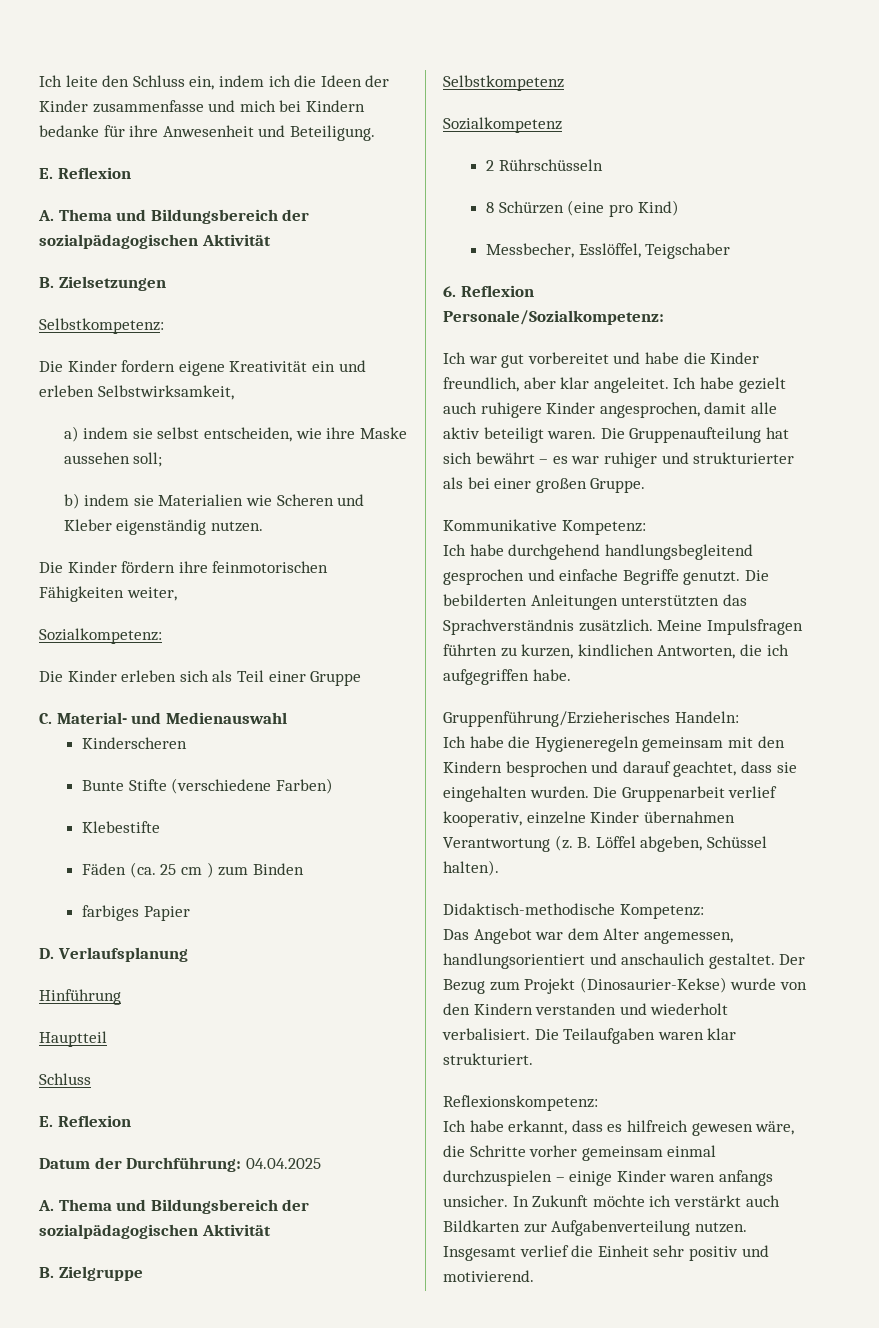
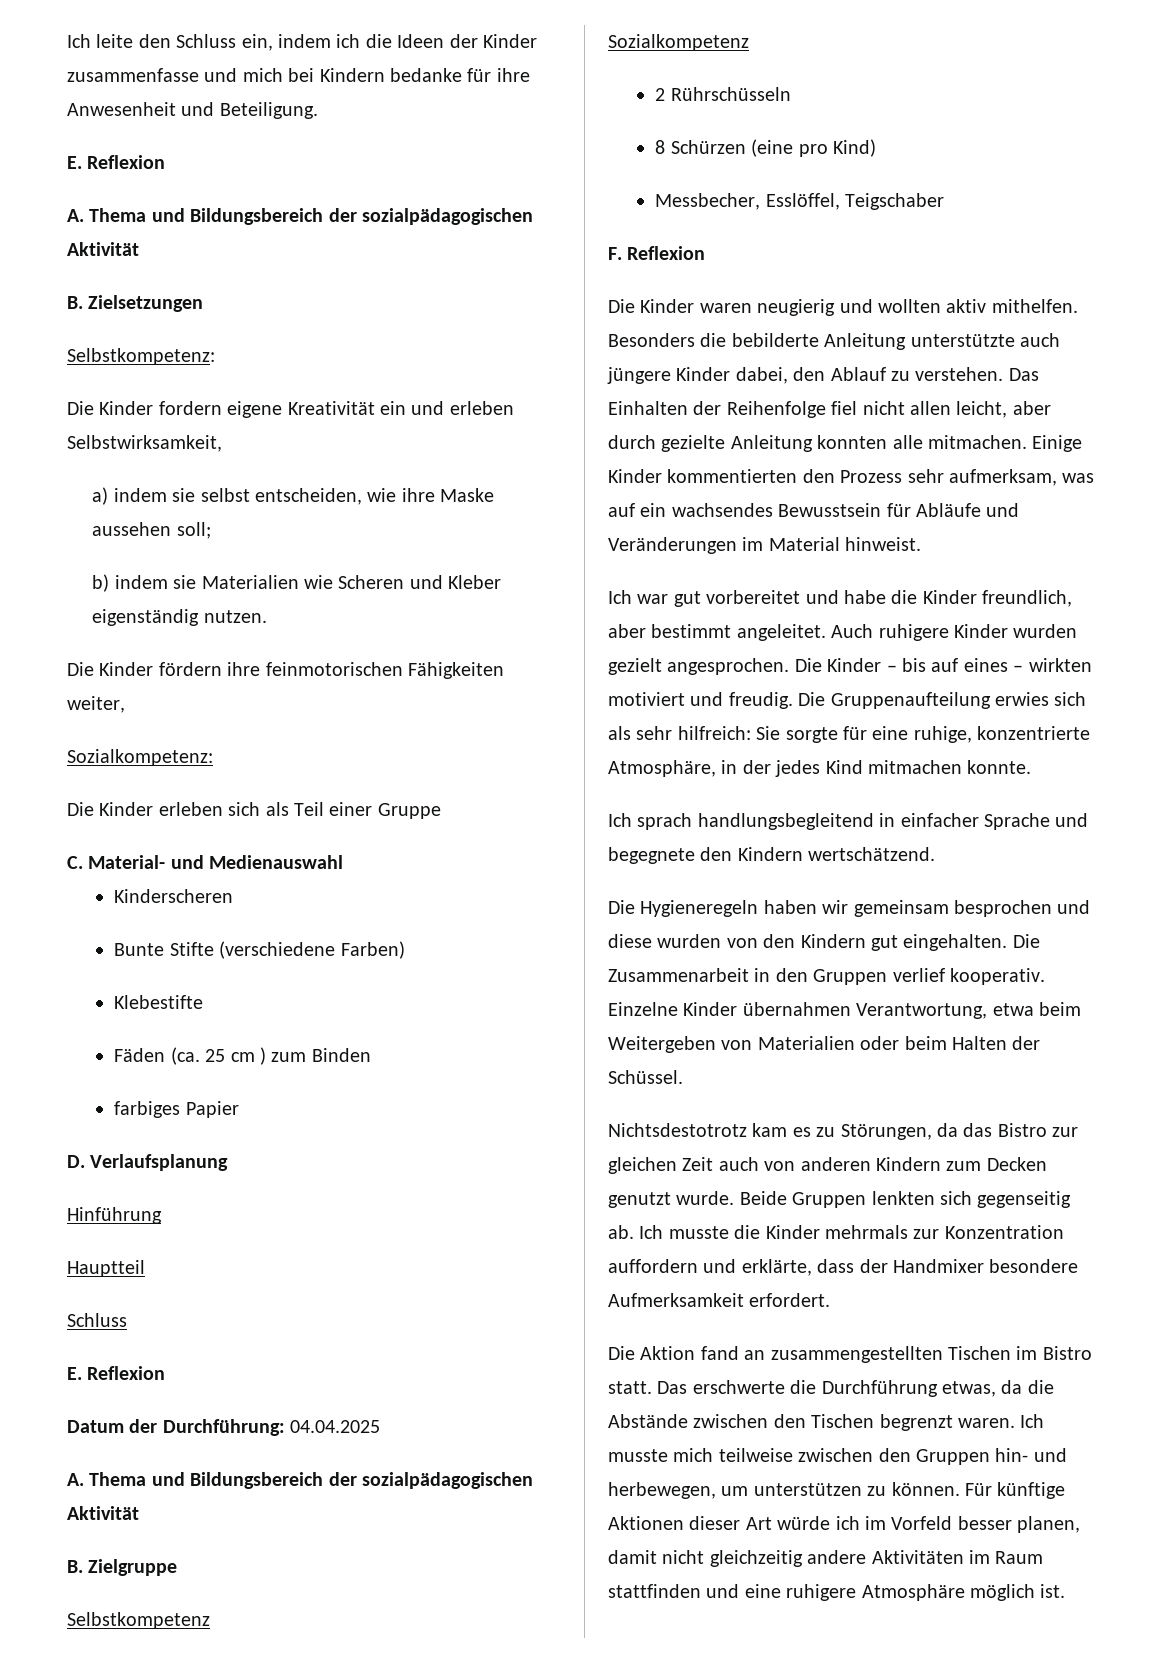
- 6. Reflexion
- Personale/Sozialkompetenz:
+ F. Reflexion
+ Die Kinder waren neugierig und wollten aktiv mithelfen. Besonders die bebilderte Anleitung unterstützte auch jüngere Kinder dabei, den Ablauf zu verstehen. Das Einhalten der Reihenfolge fiel nicht allen leicht, aber durch gezielte Anleitung konnten alle mitmachen. Einige Kinder kommentierten den Prozess sehr aufmerksam, was auf ein wachsendes Bewusstsein für Abläufe und Veränderungen im Material hinweist.
- Ich war gut vorbereitet und habe die Kinder freundlich, aber klar angeleitet. Ich habe gezielt auch ruhigere Kinder angesprochen, damit alle aktiv beteiligt waren. Die Gruppenaufteilung hat sich bewährt – es war ruhiger und strukturierter als bei einer großen Gruppe.
- Kommunikative Kompetenz:
- Ich habe durchgehend handlungsbegleitend gesprochen und einfache Begriffe genutzt. Die bebilderten Anleitungen unterstützten das Sprachverständnis zusätzlich. Meine Impulsfragen führten zu kurzen, kindlichen Antworten, die ich aufgegriffen habe.
- Gruppenführung/Erzieherisches Handeln:
- Ich habe die Hygieneregeln gemeinsam mit den Kindern besprochen und darauf geachtet, dass sie eingehalten wurden. Die Gruppenarbeit verlief kooperativ, einzelne Kinder übernahmen Verantwortung (z. B. Löffel abgeben, Schüssel halten).
- Didaktisch-methodische Kompetenz:
- Das Angebot war dem Alter angemessen, handlungsorientiert und anschaulich gestaltet. Der Bezug zum Projekt (Dinosaurier-Kekse) wurde von den Kindern verstanden und wiederholt verbalisiert. Die Teilaufgaben waren klar strukturiert.
- Reflexionskompetenz:
- Ich habe erkannt, dass es hilfreich gewesen wäre, die Schritte vorher gemeinsam einmal durchzuspielen – einige Kinder waren anfangs unsicher. In Zukunft möchte ich verstärkt auch Bildkarten zur Aufgabenverteilung nutzen. Insgesamt verlief die Einheit sehr positiv und motivierend.
+ Ich war gut vorbereitet und habe die Kinder freundlich, aber bestimmt angeleitet. Auch ruhigere Kinder wurden gezielt angesprochen. Die Kinder – bis auf eines – wirkten motiviert und freudig. Die Gruppenaufteilung erwies sich als sehr hilfreich: Sie sorgte für eine ruhige, konzentrierte Atmosphäre, in der jedes Kind mitmachen konnte.
+ Ich sprach handlungsbegleitend in einfacher Sprache und begegnete den Kindern wertschätzend.
+ Die Hygieneregeln haben wir gemeinsam besprochen und diese wurden von den Kindern gut eingehalten. Die Zusammenarbeit in den Gruppen verlief kooperativ. Einzelne Kinder übernahmen Verantwortung, etwa beim Weitergeben von Materialien oder beim Halten der Schüssel.
+ Nichtsdestotrotz kam es zu Störungen, da das Bistro zur gleichen Zeit auch von anderen Kindern zum Decken genutzt wurde. Beide Gruppen lenkten sich gegenseitig ab. Ich musste die Kinder mehrmals zur Konzentration auffordern und erklärte, dass der Handmixer besondere Aufmerksamkeit erfordert.
+ Die Aktion fand an zusammengestellten Tischen im Bistro statt. Das erschwerte die Durchführung etwas, da die Abstände zwischen den Tischen begrenzt waren. Ich musste mich teilweise zwischen den Gruppen hin- und herbewegen, um unterstützen zu können. Für künftige Aktionen dieser Art würde ich im Vorfeld besser planen, damit nicht gleichzeitig andere Aktivitäten im Raum stattfinden und eine ruhigere Atmosphäre möglich ist.

